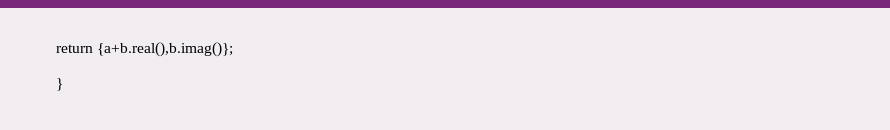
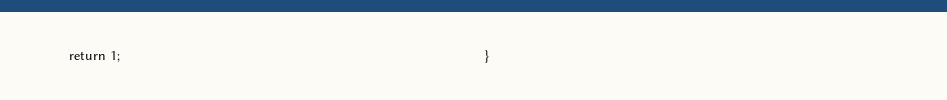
- return {a+b.real(),b.imag()};
+ return 1;

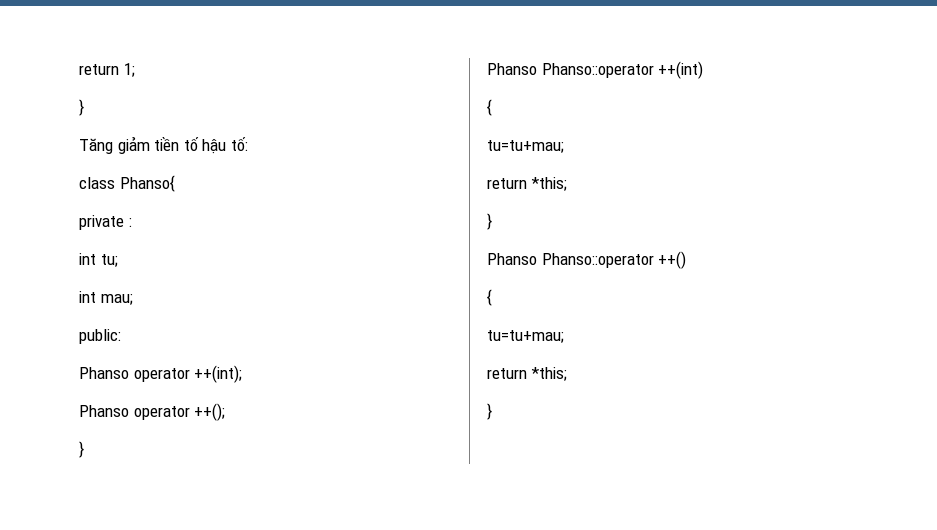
+ Tăng giảm tiền tố hậu tố:
+ class Phanso{
+ private :
+ int tu;
+ int mau;
+ public:
+ Phanso operator ++(int);
+ Phanso operator ++();
+ }
+ Phanso Phanso::operator ++(int)
+ {
+ tu=tu+mau;
+ return *this;
+ }
+ Phanso Phanso::operator ++()
+ {
+ tu=tu+mau;
+ return *this;
+ }

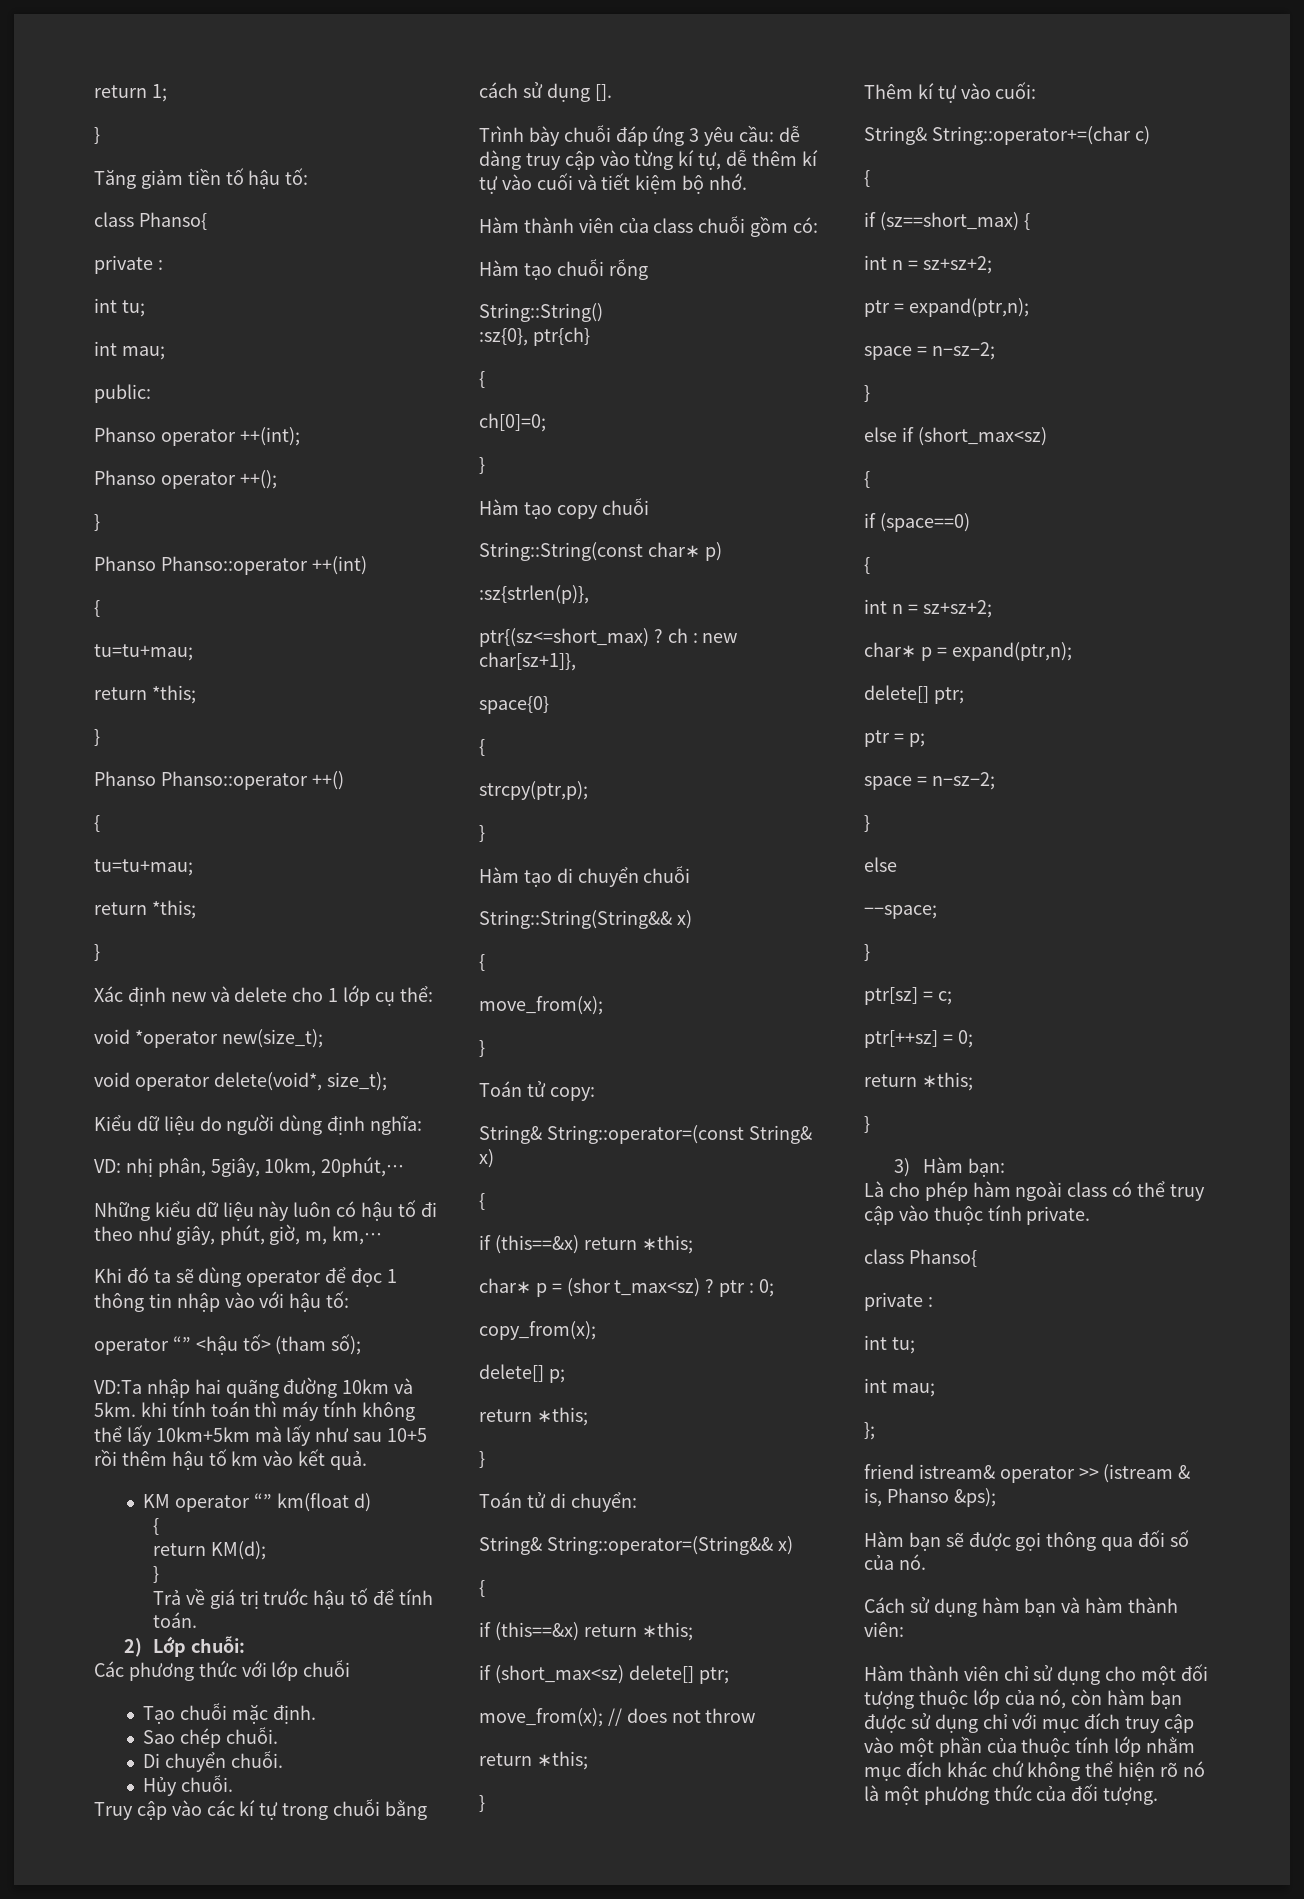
+ Xác định new và delete cho 1 lớp cụ thể:
+ void *operator new(size_t);
+ void operator delete(void*, size_t);
+ Kiểu dữ liệu do người dùng định nghĩa:
+ VD: nhị phân, 5giây, 10km, 20phút,…
+ Những kiểu dữ liệu này luôn có hậu tố đi theo như giây, phút, giờ, m, km,…
+ Khi đó ta sẽ dùng operator để đọc 1 thông tin nhập vào với hậu tố:
+ operator “” <hậu tố> (tham số);
+ VD:Ta nhập hai quãng đường 10km và 5km. khi tính toán thì máy tính không thể lấy 10km+5km mà lấy như sau 10+5 rồi thêm hậu tố km vào kết quả.
+ KM operator “” km(float d)
+ {
+ return KM(d);
+ }
+ Trả về giá trị trước hậu tố để tính toán.
+ 2) Lớp chuỗi:
+ Các phương thức với lớp chuỗi
+ Tạo chuỗi mặc định.
+ Sao chép chuỗi.
+ Di chuyển chuỗi.
+ Hủy chuỗi.
+ Truy cập vào các kí tự trong chuỗi bằng cách sử dụng [].
+ Trình bày chuỗi đáp ứng 3 yêu cầu: dễ dàng truy cập vào từng kí tự, dễ thêm kí tự vào cuối và tiết kiệm bộ nhớ.
+ Hàm thành viên của class chuỗi gồm có:
+ Hàm tạo chuỗi rỗng
+ String::String()
+ :sz{0}, ptr{ch}
+ {
+ ch[0]=0;
+ }
+ Hàm tạo copy chuỗi
+ String::String(const char∗ p)
+ :sz{strlen(p)},
+ ptr{(sz<=short_max) ? ch : new char[sz+1]},
+ space{0}
+ {
+ strcpy(ptr,p);
+ }
+ Hàm tạo di chuyển chuỗi
+ String::String(String&& x)
+ {
+ move_from(x);
+ }
+ Toán tử copy:
+ String& String::operator=(const String& x)
+ {
+ if (this==&x) return ∗this;
+ char∗ p = (shor t_max<sz) ? ptr : 0;
+ copy_from(x);
+ delete[] p;
+ return ∗this;
+ }
+ Toán tử di chuyển:
+ String& String::operator=(String&& x)
+ {
+ if (this==&x) return ∗this;
+ if (short_max<sz) delete[] ptr;
+ move_from(x); // does not throw
+ return ∗this;
+ }
+ Thêm kí tự vào cuối:
+ String& String::operator+=(char c)
+ {
+ if (sz==short_max) {
+ int n = sz+sz+2;
+ ptr = expand(ptr,n);
+ space = n−sz−2;
+ }
+ else if (short_max<sz)
+ {
+ if (space==0)
+ {
+ int n = sz+sz+2;
+ char∗ p = expand(ptr,n);
+ delete[] ptr;
+ ptr = p;
+ space = n−sz−2;
+ }
+ else
+ −−space;
+ }
+ ptr[sz] = c;
+ ptr[++sz] = 0;
+ return ∗this;
+ }
+ 3) Hàm bạn:
+ Là cho phép hàm ngoài class có thể truy cập vào thuộc tính private.
+ class Phanso{
+ private :
+ int tu;
+ int mau;
+ };
+ friend istream& operator >> (istream & is, Phanso &ps);
+ Hàm bạn sẽ được gọi thông qua đối số của nó.
+ Cách sử dụng hàm bạn và hàm thành viên:
+ Hàm thành viên chỉ sử dụng cho một đối tượng thuộc lớp của nó, còn hàm bạn được sử dụng chỉ với mục đích truy cập vào một phần của thuộc tính lớp nhằm mục đích khác chứ không thể hiện rõ nó là một phương thức của đối tượng.

